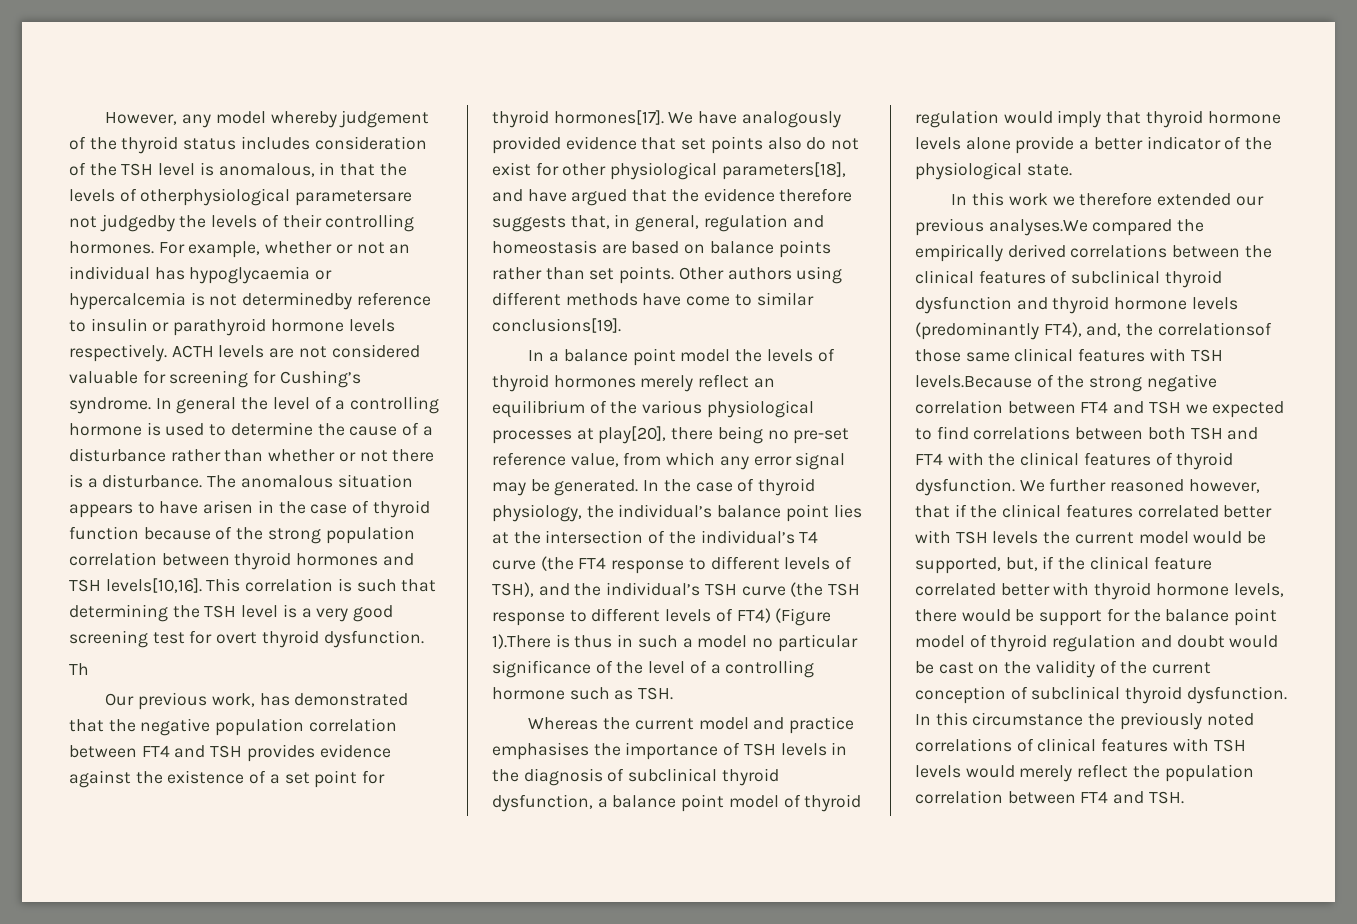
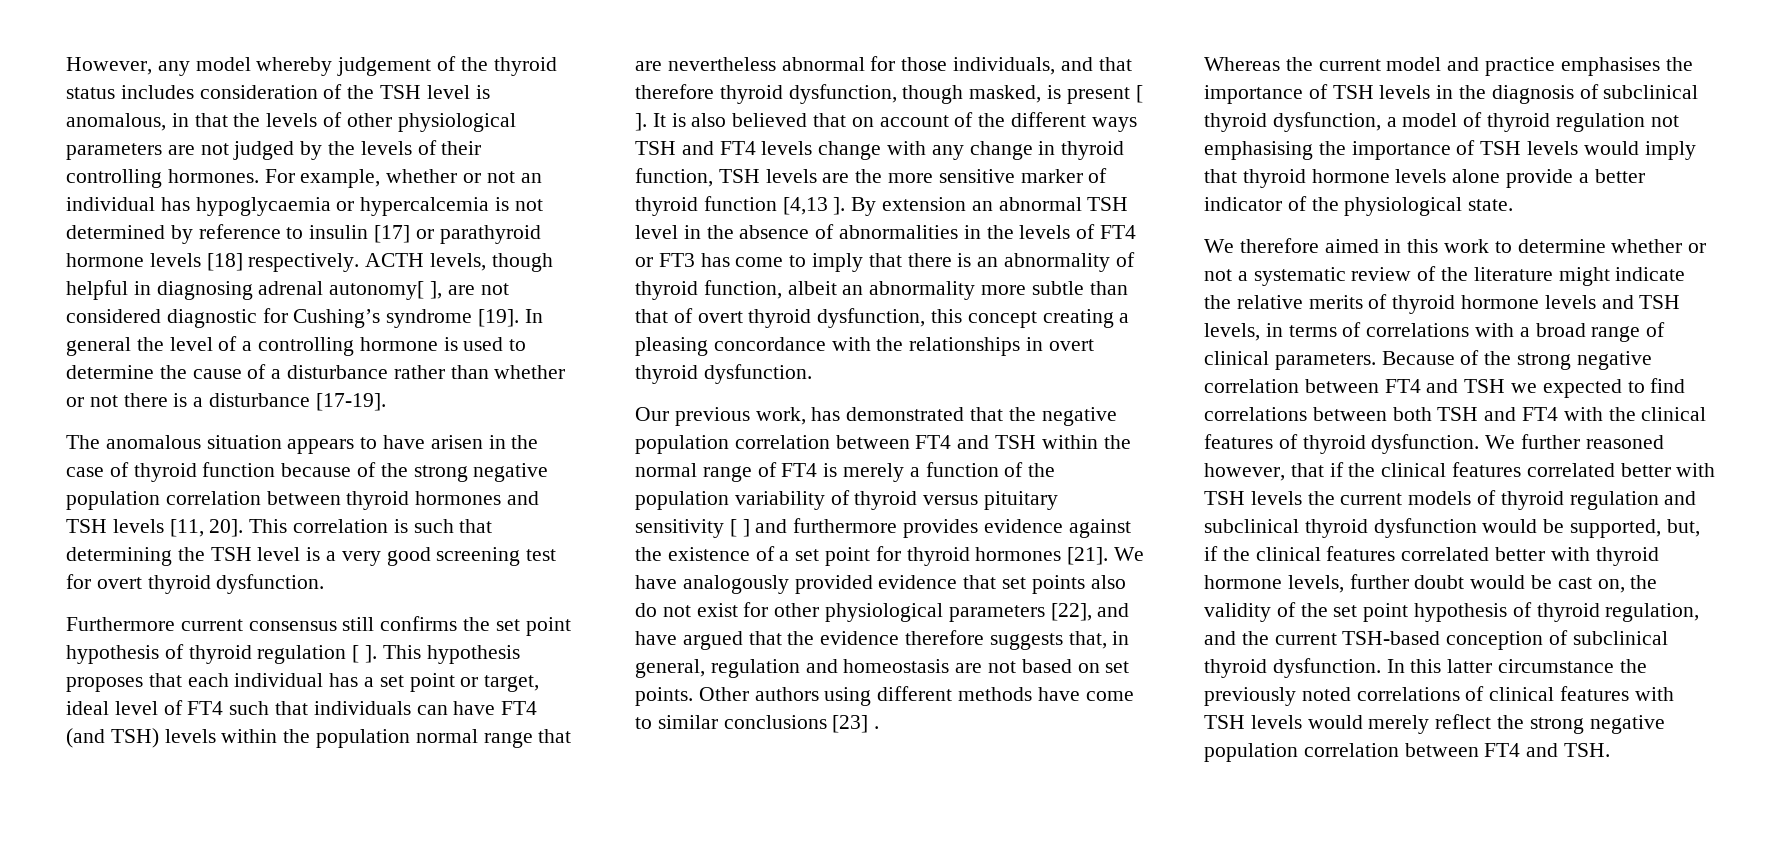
- However, any model whereby judgement of the thyroid status includes consideration of the TSH level is anomalous, in that the levels of otherphysiological parametersare not judgedby the levels of their controlling hormones.
+ However, any model whereby judgement of the thyroid status includes consideration of the TSH level is anomalous, in that the levels of other physiological parameters are not judged by the levels of their controlling hormones.
- For example, whether or not an individual has hypoglycaemia or hypercalcemia is not determinedby reference to insulin or parathyroid hormone levels respectively.
+ For example, whether or not an individual has hypoglycaemia or hypercalcemia is not determined by reference to insulin [17] or parathyroid hormone levels [18] respectively.
- ACTH levels are not considered valuable for screening for Cushing’s syndrome.
+ ACTH levels, though helpful in diagnosing adrenal autonomy[ ], are not considered diagnostic for Cushing’s syndrome [19].
- In general the level of a controlling hormone is used to determine the cause of a disturbance rather than whether or not there is a disturbance. The anomalous situation appears to have arisen in the case of thyroid function because of the strong population correlation between thyroid hormones and TSH levels[10,16].
+ In general the level of a controlling hormone is used to determine the cause of a disturbance rather than whether or not there is a disturbance [17-19].
+ The anomalous situation appears to have arisen in the case of thyroid function because of the strong negative population correlation between thyroid hormones and TSH levels [11, 20].
- Th
+ Furthermore current consensus still confirms the set point hypothesis of thyroid regulation [ ]. This hypothesis proposes that each individual has a set point or target, ideal level of FT4 such that individuals can have FT4 (and TSH) levels within the population normal range that are nevertheless abnormal for those individuals, and that therefore thyroid dysfunction, though masked, is present [ ]. It is also believed that on account of the different ways TSH and FT4 levels change with any change in thyroid function, TSH levels are the more sensitive marker of thyroid function [4,13 ]. By extension an abnormal TSH level in the absence of abnormalities in the levels of FT4 or FT3 has come to imply that there is an abnormality of thyroid function, albeit an abnormality more subtle than that of overt thyroid dysfunction, this concept creating a pleasing concordance with the relationships in overt thyroid dysfunction.
- Our previous work, has demonstrated that the negative population correlation between FT4 and TSH provides evidence against the existence of a set point for thyroid hormones[17].
+ Our previous work, has demonstrated that the negative population correlation between FT4 and TSH within the normal range of FT4 is merely a function of the population variability of thyroid versus pituitary sensitivity [ ] and furthermore provides evidence against the existence of a set point for thyroid hormones [21].
- We have analogously provided evidence that set points also do not exist for other physiological parameters[18], and have argued that the evidence therefore suggests that, in general, regulation and homeostasis are based on balance points rather than set points.
+ We have analogously provided evidence that set points also do not exist for other physiological parameters [22], and have argued that the evidence therefore suggests that, in general, regulation and homeostasis are not based on set points.
- Other authors using different methods have come to similar conclusions[19].
- In a balance point model the levels of thyroid hormones merely reflect an equilibrium of the various physiological processes at play[20], there being no pre-set reference value, from which any error signal may be generated. In the case of thyroid physiology, the individual’s balance point lies at the intersection of the individual’s T4 curve (the FT4 response to different levels of TSH), and the individual’s TSH curve (the TSH response to different levels of FT4) (Figure 1).There is thus in such a model no particular significance of the level of a controlling hormone such as TSH.
+ Other authors using different methods have come to similar conclusions [23] .
- Whereas the current model and practice emphasises the importance of TSH levels in the diagnosis of subclinical thyroid dysfunction, a balance point model of thyroid regulation would imply that thyroid hormone levels alone provide a better indicator of the physiological state.
+ Whereas the current model and practice emphasises the importance of TSH levels in the diagnosis of subclinical thyroid dysfunction, a model of thyroid regulation not emphasising the importance of TSH levels would imply that thyroid hormone levels alone provide a better indicator of the physiological state.
- In this work we therefore extended our previous analyses.We compared the empirically derived correlations between the clinical features of subclinical thyroid dysfunction and thyroid hormone levels (predominantly FT4), and, the correlationsof those same clinical features with TSH levels.Because of the strong negative correlation between FT4 and TSH we expected to find correlations between both TSH and FT4 with the clinical features of thyroid dysfunction.
+ We therefore aimed in this work to determine whether or not a systematic review of the literature might indicate the relative merits of thyroid hormone levels and TSH levels, in terms of correlations with a broad range of clinical parameters. Because of the strong negative correlation between FT4 and TSH we expected to find correlations between both TSH and FT4 with the clinical features of thyroid dysfunction.
- We further reasoned however, that if the clinical features correlated better with TSH levels the current model would be supported, but, if the clinical feature correlated better with thyroid hormone levels, there would be support for the balance point model of thyroid regulation and doubt would be cast on the validity of the current conception of subclinical thyroid dysfunction.
+ We further reasoned however, that if the clinical features correlated better with TSH levels the current models of thyroid regulation and subclinical thyroid dysfunction would be supported, but, if the clinical features correlated better with thyroid hormone levels, further doubt would be cast on, the validity of the set point hypothesis of thyroid regulation, and the current TSH-based conception of subclinical thyroid dysfunction.
- In this circumstance the previously noted correlations of clinical features with TSH levels would merely reflect the population correlation between FT4 and TSH.
+ In this latter circumstance the previously noted correlations of clinical features with TSH levels would merely reflect the strong negative population correlation between FT4 and TSH.

